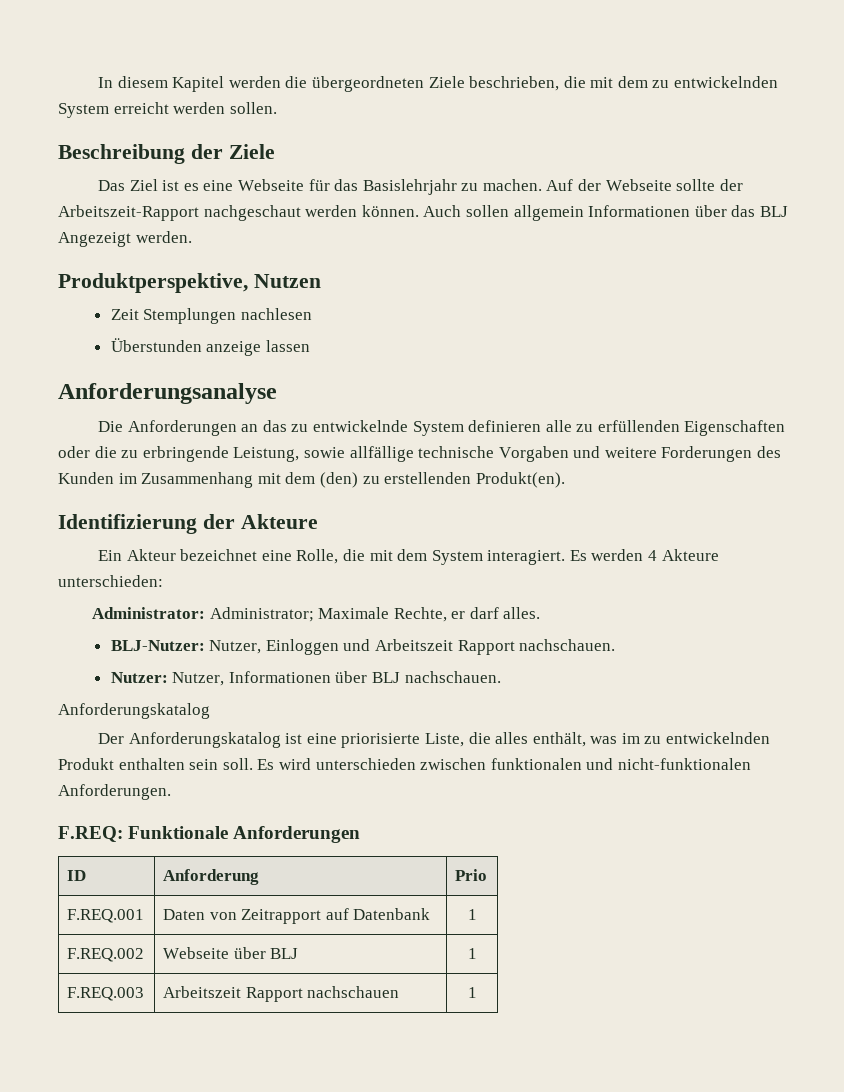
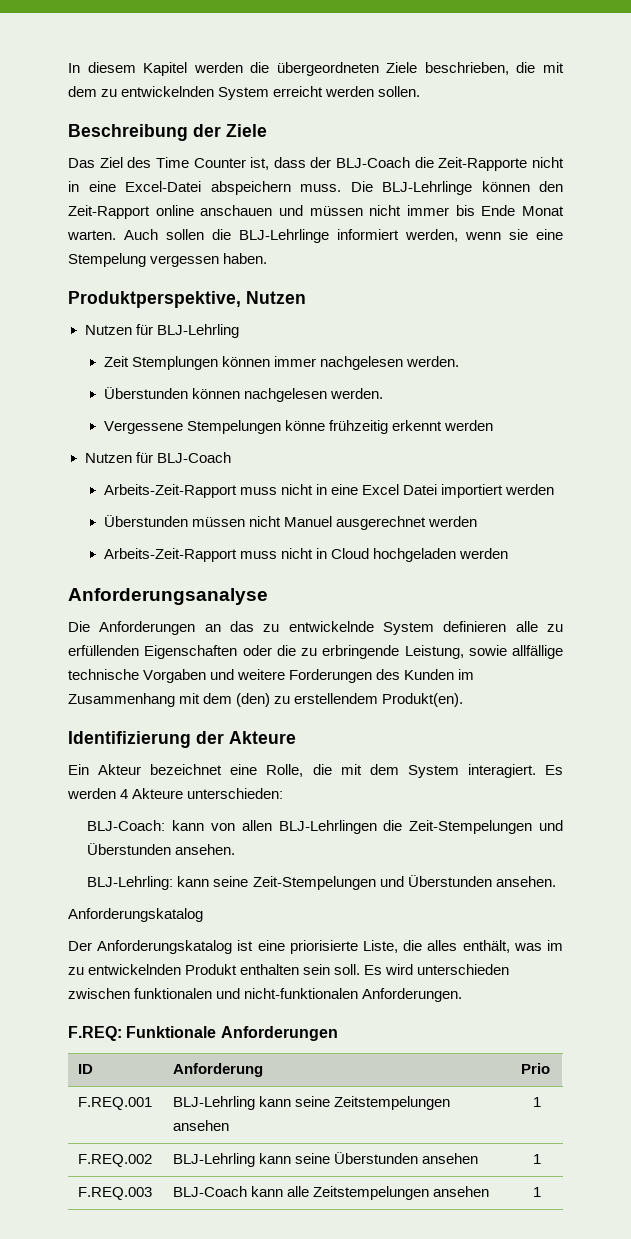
- Das Ziel ist es eine Webseite für das Basislehrjahr zu machen. Auf der Webseite sollte der Arbeitszeit-Rapport nachgeschaut werden können. Auch sollen allgemein Informationen über das BLJ Angezeigt werden.
+ Das Ziel des Time Counter ist, dass der BLJ-Coach die Zeit-Rapporte nicht in eine Excel-Datei abspeichern muss. Die BLJ-Lehrlinge können den Zeit-Rapport online anschauen und müssen nicht immer bis Ende Monat warten. Auch sollen die BLJ-Lehrlinge informiert werden, wenn sie eine Stempelung vergessen haben.
+ Nutzen für BLJ-Lehrling
- Zeit Stemplungen nachlesen
- Überstunden anzeige lassen
+ Zeit Stemplungen können immer nachgelesen werden.
+ Überstunden können nachgelesen werden.
+ Vergessene Stempelungen könne frühzeitig erkennt werden
+ Nutzen für BLJ-Coach
+ Arbeits-Zeit-Rapport muss nicht in eine Excel Datei importiert werden
+ Überstunden müssen nicht Manuel ausgerechnet werden
+ Arbeits-Zeit-Rapport muss nicht in Cloud hochgeladen werden
- Die Anforderungen an das zu entwickelnde System definieren alle zu erfüllenden Eigenschaften oder die zu erbringende Leistung, sowie allfällige technische Vorgaben und weitere Forderungen des Kunden im Zusammenhang mit dem (den) zu erstellenden Produkt(en).
+ Die Anforderungen an das zu entwickelnde System definieren alle zu erfüllenden Eigenschaften oder die zu erbringende Leistung, sowie allfällige technische Vorgaben und weitere Forderungen des Kunden im Zusammenhang mit dem (den) zu erstellendem Produkt(en).
- Administrator: Administrator; Maximale Rechte, er darf alles.
- BLJ-Nutzer: Nutzer, Einloggen und Arbeitszeit Rapport nachschauen.
- Nutzer: Nutzer, Informationen über BLJ nachschauen.
+ BLJ-Coach: kann von allen BLJ-Lehrlingen die Zeit-Stempelungen und Überstunden ansehen.
+ BLJ-Lehrling: kann seine Zeit-Stempelungen und Überstunden ansehen.
- F.REQ.001 | Daten von Zeitrapport auf Datenbank | 1
- F.REQ.002 | Webseite über BLJ | 1
- F.REQ.003 | Arbeitszeit Rapport nachschauen | 1
+ F.REQ.001 | BLJ-Lehrling kann seine Zeitstempelungen ansehen | 1
+ F.REQ.002 | BLJ-Lehrling kann seine Überstunden ansehen | 1
+ F.REQ.003 | BLJ-Coach kann alle Zeitstempelungen ansehen | 1

